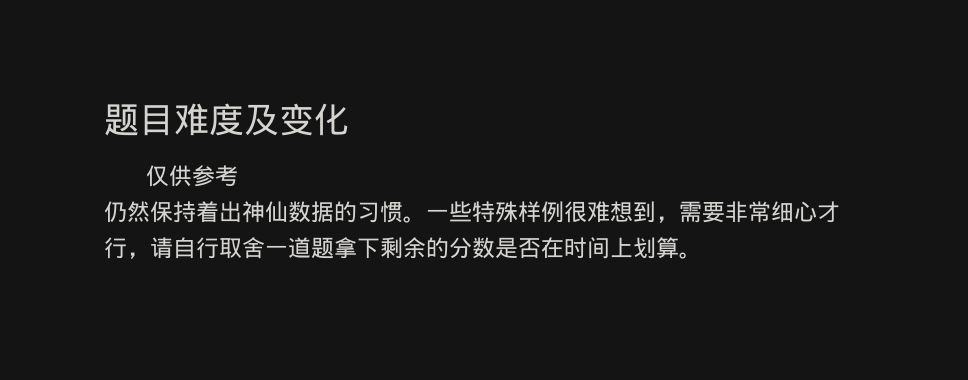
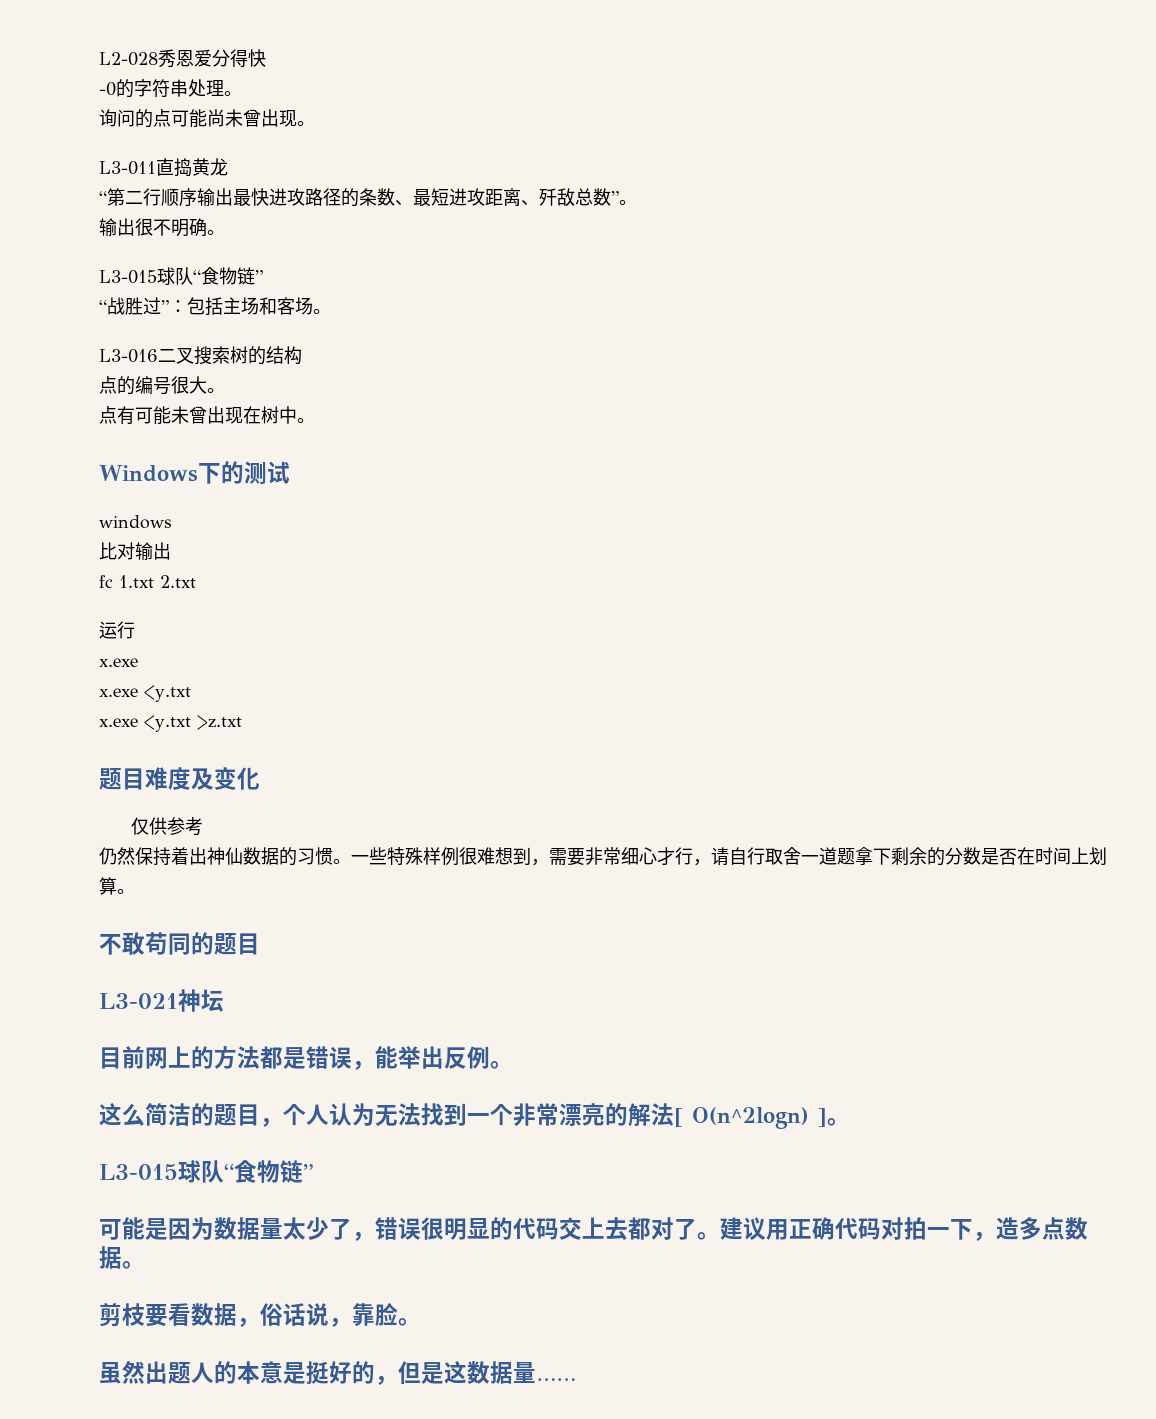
+ L2-028秀恩爱分得快
+ -0的字符串处理。
+ 询问的点可能尚未曾出现。
+ L3-011直捣黄龙
+ “第二行顺序输出最快进攻路径的条数、最短进攻距离、歼敌总数”。
+ 输出很不明确。
+ L3-015球队“食物链”
+ “战胜过”：包括主场和客场。
+ L3-016二叉搜索树的结构
+ 点的编号很大。
+ 点有可能未曾出现在树中。
+ Windows下的测试
+ windows
+ 比对输出
+ fc 1.txt 2.txt
+ 运行
+ x.exe
+ x.exe <y.txt
+ x.exe <y.txt >z.txt
+ 不敢苟同的题目
+ L3-021神坛
+ 目前网上的方法都是错误，能举出反例。
+ 这么简洁的题目，个人认为无法找到一个非常漂亮的解法[ O(n^2logn) ]。
+ L3-015球队“食物链”
+ 可能是因为数据量太少了，错误很明显的代码交上去都对了。建议用正确代码对拍一下，造多点数据。
+ 剪枝要看数据，俗话说，靠脸。
+ 虽然出题人的本意是挺好的，但是这数据量……

